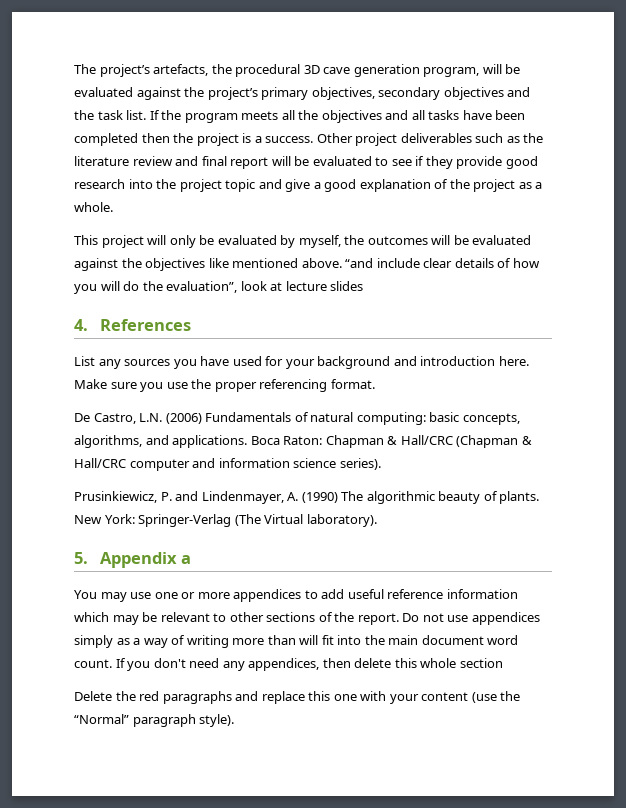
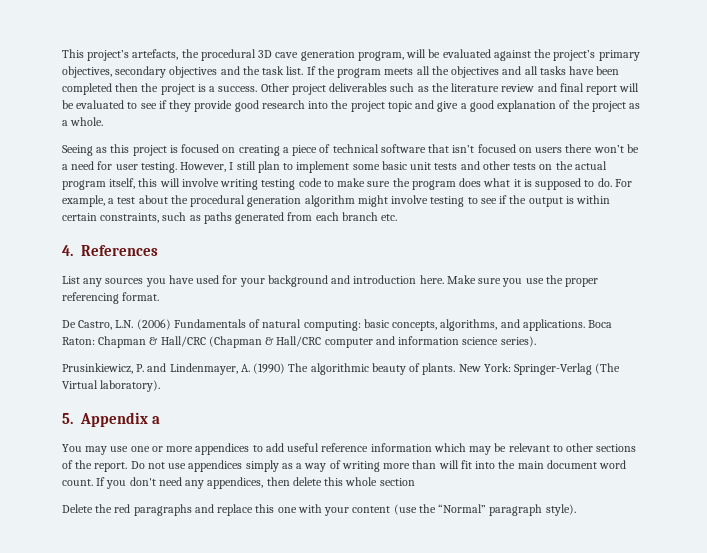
- The project’s artefacts, the procedural 3D cave generation program, will be evaluated against the project’s primary objectives, secondary objectives and the task list.
+ This project’s artefacts, the procedural 3D cave generation program, will be evaluated against the project’s primary objectives, secondary objectives and the task list.
- This project will only be evaluated by myself, the outcomes will be evaluated against the objectives like mentioned above. “and include clear details of how you will do the evaluation”, look at lecture slides
+ Seeing as this project is focused on creating a piece of technical software that isn’t focused on users there won’t be a need for user testing. However, I still plan to implement some basic unit tests and other tests on the actual program itself, this will involve writing testing code to make sure the program does what it is supposed to do. For example, a test about the procedural generation algorithm might involve testing to see if the output is within certain constraints, such as paths generated from each branch etc.

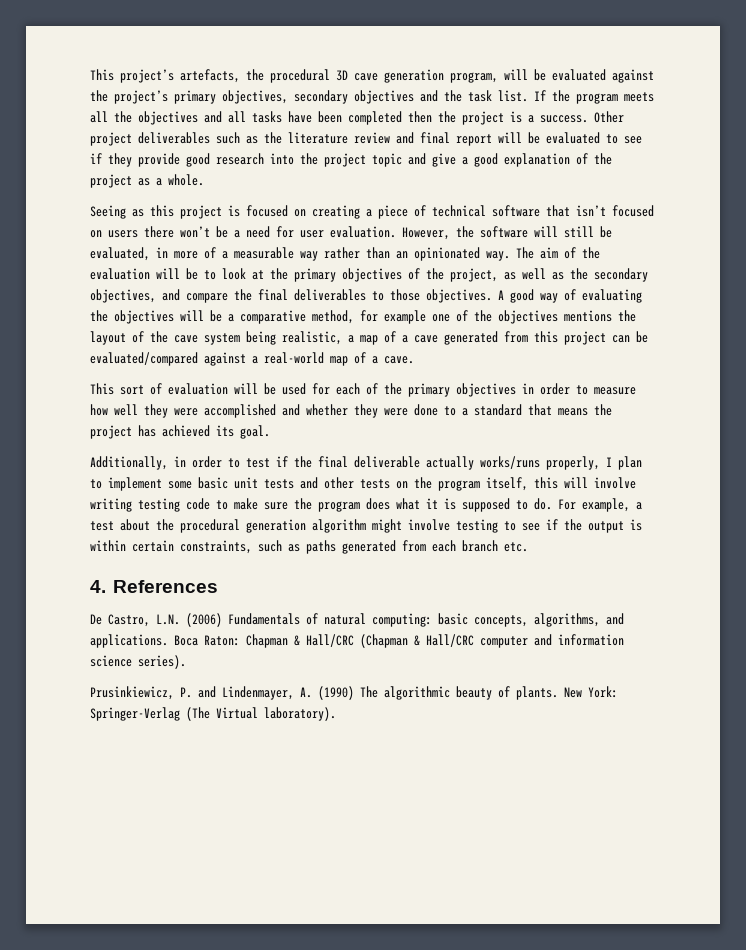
- Seeing as this project is focused on creating a piece of technical software that isn’t focused on users there won’t be a need for user testing. However, I still plan to implement some basic unit tests and other tests on the actual program itself, this will involve writing testing code to make sure the program does what it is supposed to do.
+ Seeing as this project is focused on creating a piece of technical software that isn’t focused on users there won’t be a need for user evaluation. However, the software will still be evaluated, in more of a measurable way rather than an opinionated way. The aim of the evaluation will be to look at the primary objectives of the project, as well as the secondary objectives, and compare the final deliverables to those objectives. A good way of evaluating the objectives will be a comparative method, for example one of the objectives mentions the layout of the cave system being realistic, a map of a cave generated from this project can be evaluated/compared against a real-world map of a cave.
+ This sort of evaluation will be used for each of the primary objectives in order to measure how well they were accomplished and whether they were done to a standard that means the project has achieved its goal.
+ Additionally, in order to test if the final deliverable actually works/runs properly, I plan to implement some basic unit tests and other tests on the program itself, this will involve writing testing code to make sure the program does what it is supposed to do.
- List any sources you have used for your background and introduction here. Make sure you use the proper referencing format.
- 5. Appendix a
- You may use one or more appendices to add useful reference information which may be relevant to other sections of the report. Do not use appendices simply as a way of writing more than will fit into the main document word count. If you don't need any appendices, then delete this whole section
- Delete the red paragraphs and replace this one with your content (use the “Normal” paragraph style).

